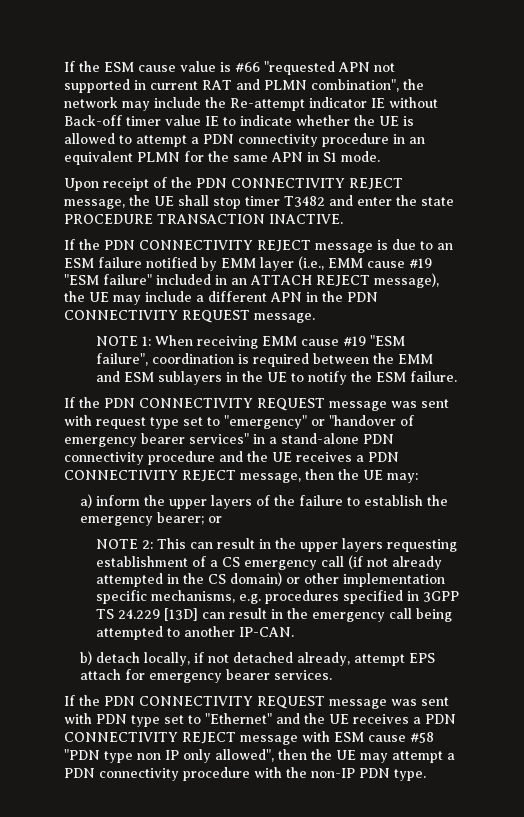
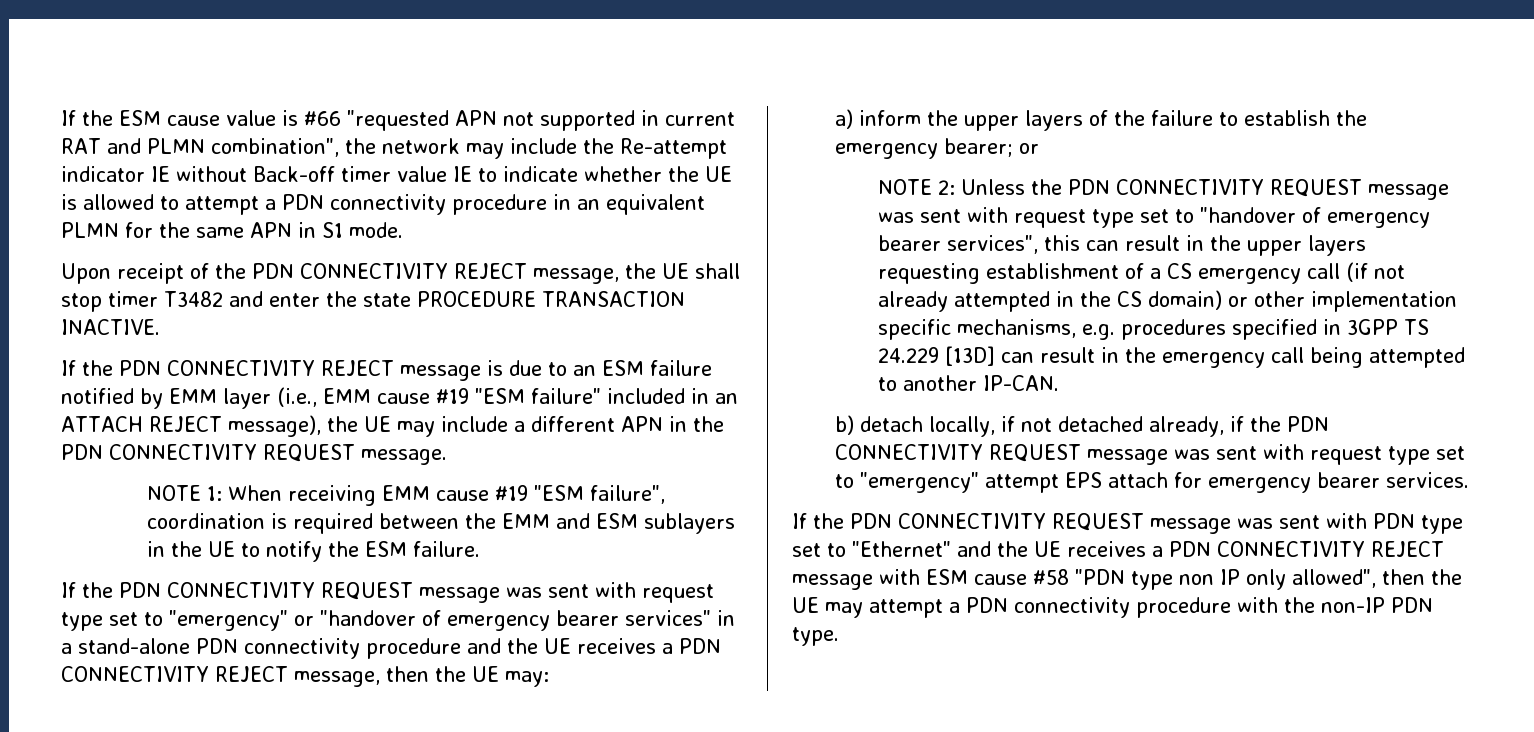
- NOTE 2: This can result in the upper layers requesting establishment of a CS emergency call (if not already attempted in the CS domain) or other implementation specific mechanisms, e.g. procedures specified in 3GPP TS 24.229 [13D] can result in the emergency call being attempted to another IP-CAN.
+ NOTE 2: Unless the PDN CONNECTIVITY REQUEST message was sent with request type set to "handover of emergency bearer services", this can result in the upper layers requesting establishment of a CS emergency call (if not already attempted in the CS domain) or other implementation specific mechanisms, e.g. procedures specified in 3GPP TS 24.229 [13D] can result in the emergency call being attempted to another IP-CAN.
- b) detach locally, if not detached already, attempt EPS attach for emergency bearer services.
+ b) detach locally, if not detached already, if the PDN CONNECTIVITY REQUEST message was sent with request type set to "emergency" attempt EPS attach for emergency bearer services.

